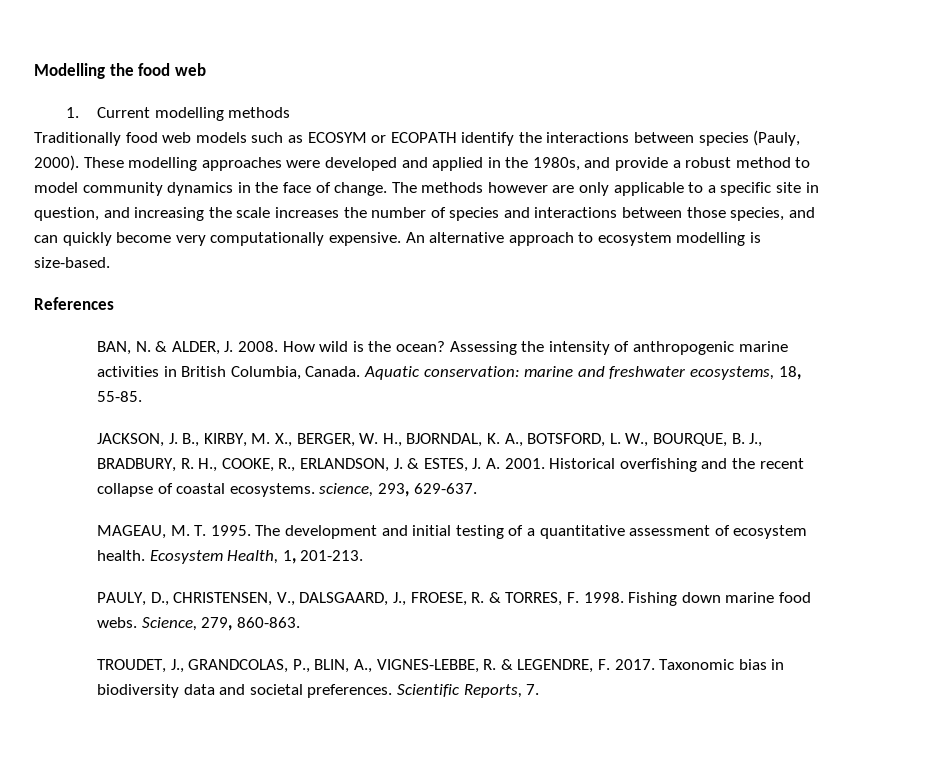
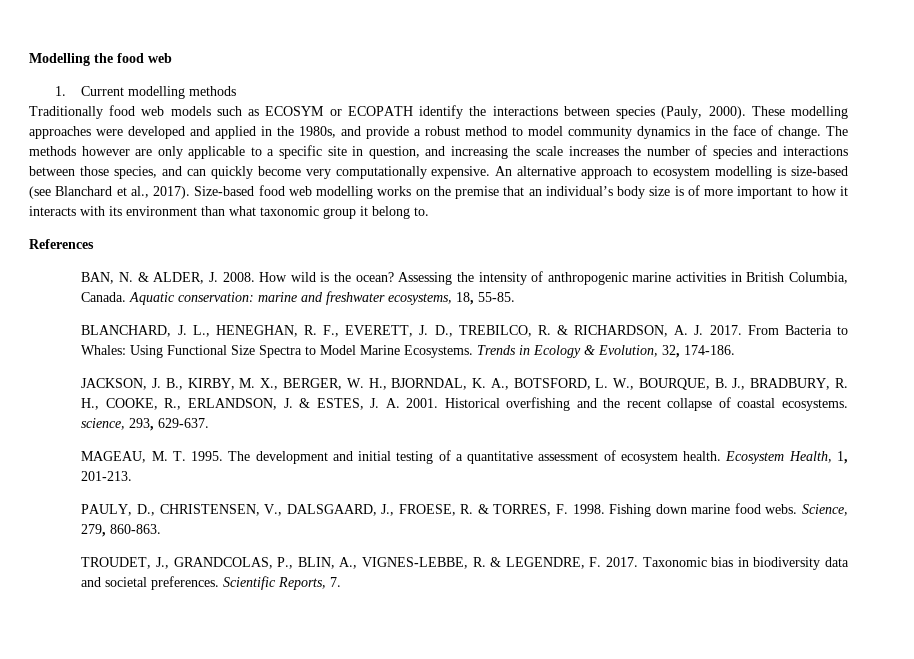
- An alternative approach to ecosystem modelling is size-based.
+ An alternative approach to ecosystem modelling is size-based (see Blanchard et al., 2017). Size-based food web modelling works on the premise that an individual’s body size is of more important to how it interacts with its environment than what taxonomic group it belong to.
+ BLANCHARD, J. L., HENEGHAN, R. F., EVERETT, J. D., TREBILCO, R. & RICHARDSON, A. J. 2017. From Bacteria to Whales: Using Functional Size Spectra to Model Marine Ecosystems. Trends in Ecology & Evolution, 32, 174-186.

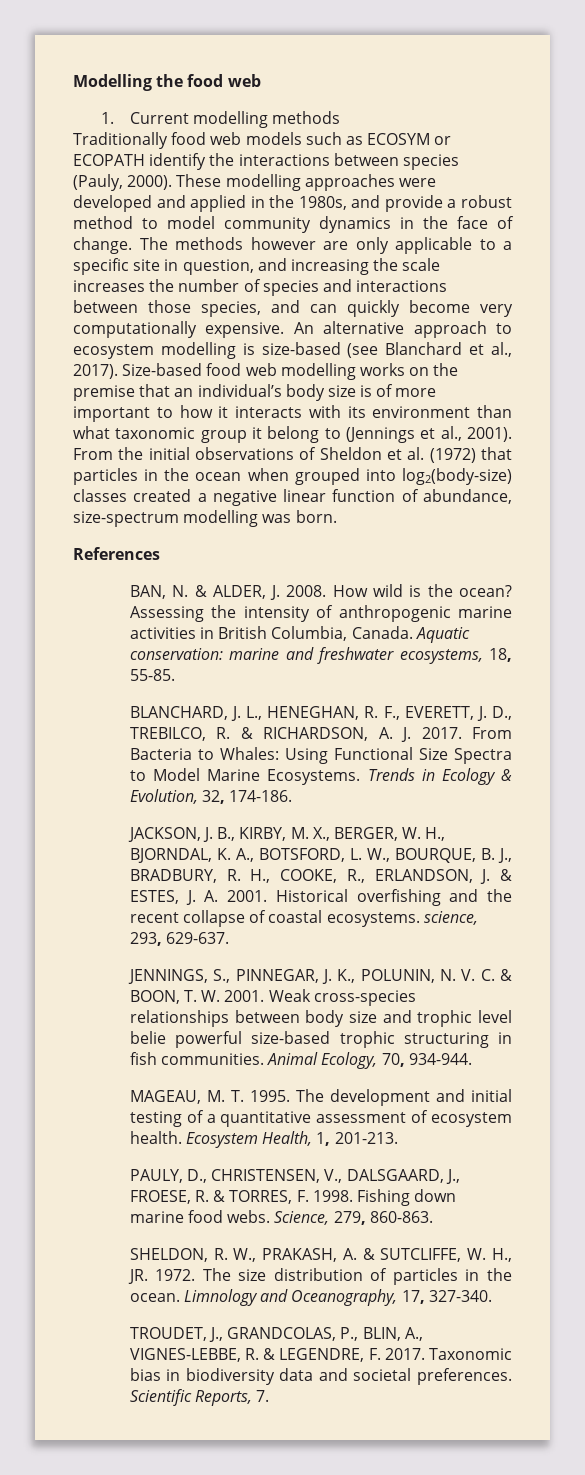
- Size-based food web modelling works on the premise that an individual’s body size is of more important to how it interacts with its environment than what taxonomic group it belong to.
+ Size-based food web modelling works on the premise that an individual’s body size is of more important to how it interacts with its environment than what taxonomic group it belong to (Jennings et al., 2001). From the initial observations of Sheldon et al. (1972) that particles in the ocean when grouped into log2(body-size) classes created a negative linear function of abundance, size-spectrum modelling was born.
+ JENNINGS, S., PINNEGAR, J. K., POLUNIN, N. V. C. & BOON, T. W. 2001. Weak cross-species relationships between body size and trophic level belie powerful size-based trophic structuring in fish communities. Animal Ecology, 70, 934-944.
+ SHELDON, R. W., PRAKASH, A. & SUTCLIFFE, W. H., JR. 1972. The size distribution of particles in the ocean. Limnology and Oceanography, 17, 327-340.

